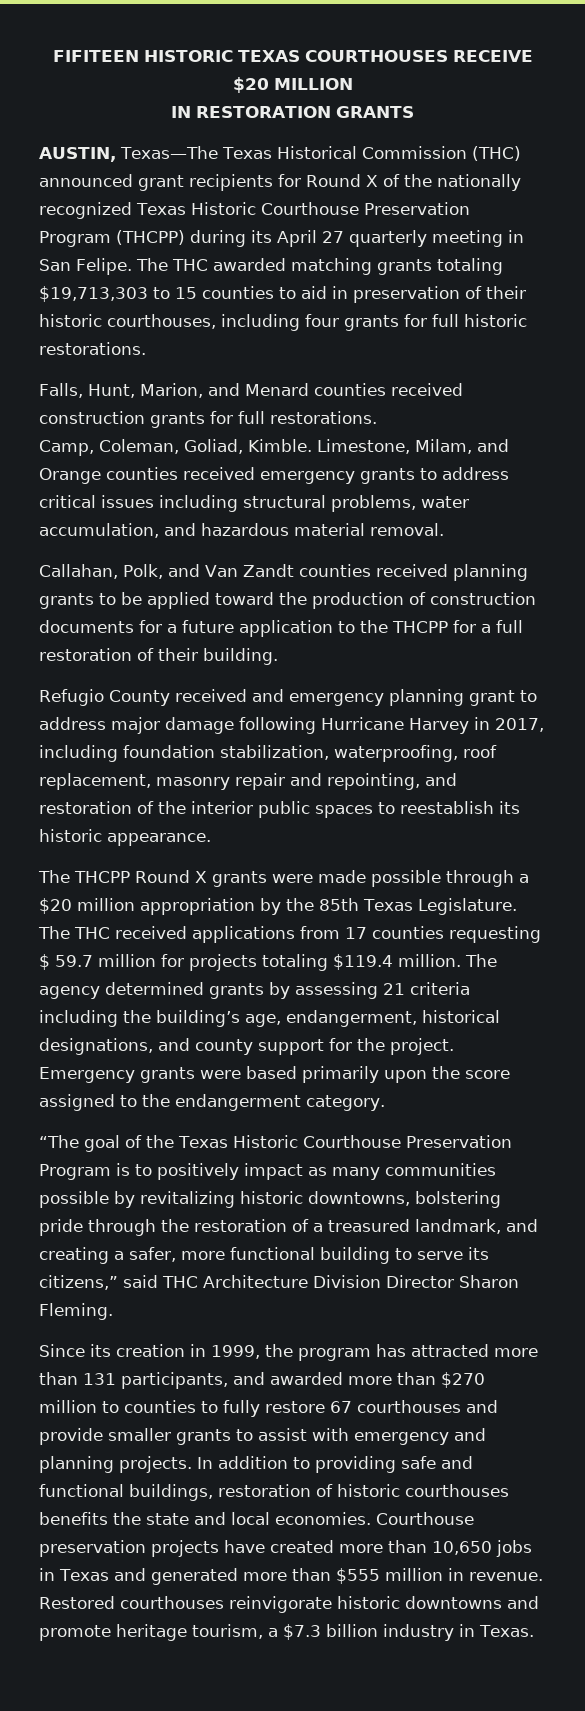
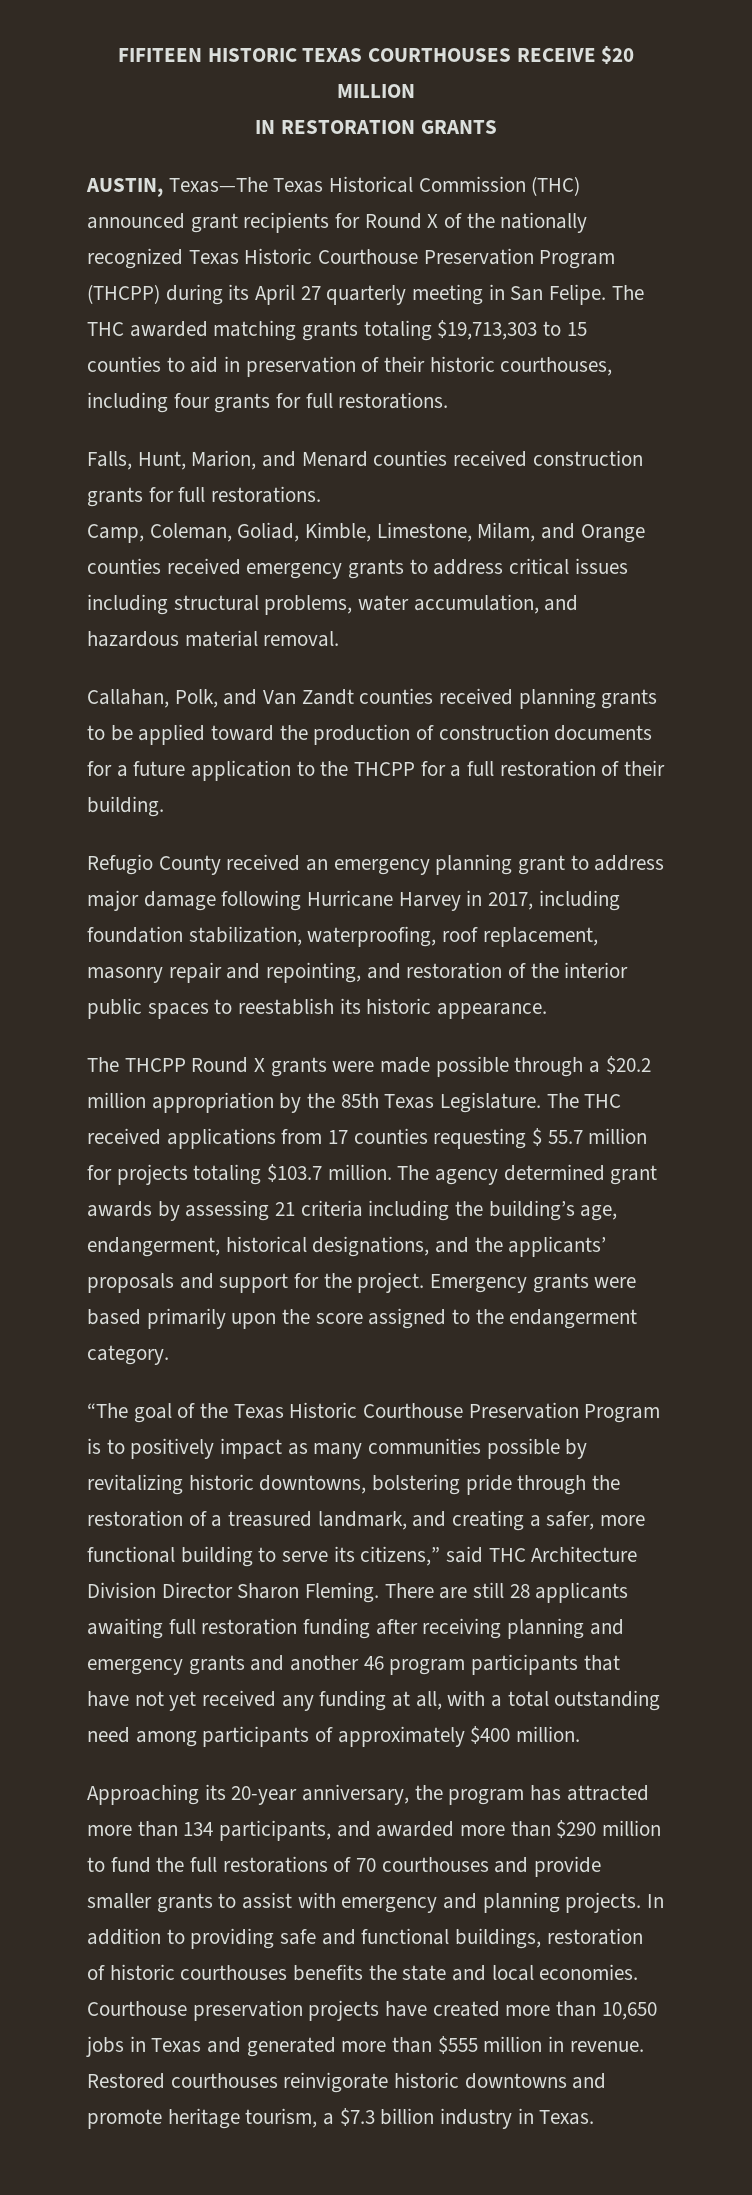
- The THC awarded matching grants totaling $19,713,303 to 15 counties to aid in preservation of their historic courthouses, including four grants for full historic restorations.
+ The THC awarded matching grants totaling $19,713,303 to 15 counties to aid in preservation of their historic courthouses, including four grants for full restorations.
- Camp, Coleman, Goliad, Kimble. Limestone, Milam, and Orange counties received emergency grants to address critical issues including structural problems, water accumulation, and hazardous material removal.
+ Camp, Coleman, Goliad, Kimble, Limestone, Milam, and Orange counties received emergency grants to address critical issues including structural problems, water accumulation, and hazardous material removal.
- Refugio County received and emergency planning grant to address major damage following Hurricane Harvey in 2017, including foundation stabilization, waterproofing, roof replacement, masonry repair and repointing, and restoration of the interior public spaces to reestablish its historic appearance.
+ Refugio County received an emergency planning grant to address major damage following Hurricane Harvey in 2017, including foundation stabilization, waterproofing, roof replacement, masonry repair and repointing, and restoration of the interior public spaces to reestablish its historic appearance.
- The THCPP Round X grants were made possible through a $20 million appropriation by the 85th Texas Legislature.
+ The THCPP Round X grants were made possible through a $20.2 million appropriation by the 85th Texas Legislature.
- The THC received applications from 17 counties requesting $ 59.7 million for projects totaling $119.4 million.
+ The THC received applications from 17 counties requesting $ 55.7 million for projects totaling $103.7 million.
- The agency determined grants by assessing 21 criteria including the building’s age, endangerment, historical designations, and county support for the project.
+ The agency determined grant awards by assessing 21 criteria including the building’s age, endangerment, historical designations, and the applicants’ proposals and support for the project.
- “The goal of the Texas Historic Courthouse Preservation Program is to positively impact as many communities possible by revitalizing historic downtowns, bolstering pride through the restoration of a treasured landmark, and creating a safer, more functional building to serve its citizens,” said THC Architecture Division Director Sharon Fleming.
- Since its creation in 1999, the program has attracted more than 131 participants, and awarded more than $270 million to counties to fully restore 67 courthouses and provide smaller grants to assist with emergency and planning projects.
+ “The goal of the Texas Historic Courthouse Preservation Program is to positively impact as many communities possible by revitalizing historic downtowns, bolstering pride through the restoration of a treasured landmark, and creating a safer, more functional building to serve its citizens,” said THC Architecture Division Director Sharon Fleming. There are still 28 applicants awaiting full restoration funding after receiving planning and emergency grants and another 46 program participants that have not yet received any funding at all, with a total outstanding need among participants of approximately $400 million.
+ Approaching its 20-year anniversary, the program has attracted more than 134 participants, and awarded more than $290 million to fund the full restorations of 70 courthouses and provide smaller grants to assist with emergency and planning projects.

